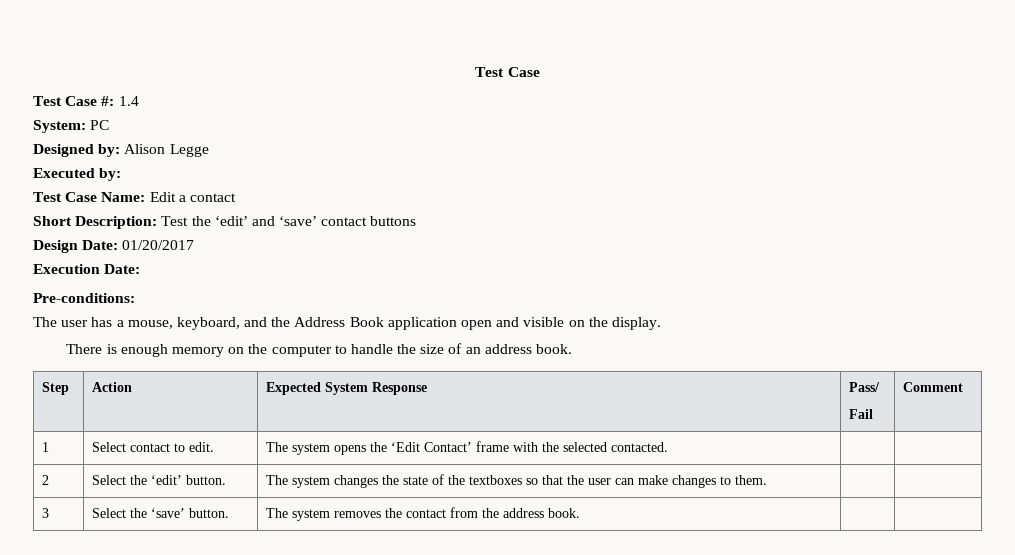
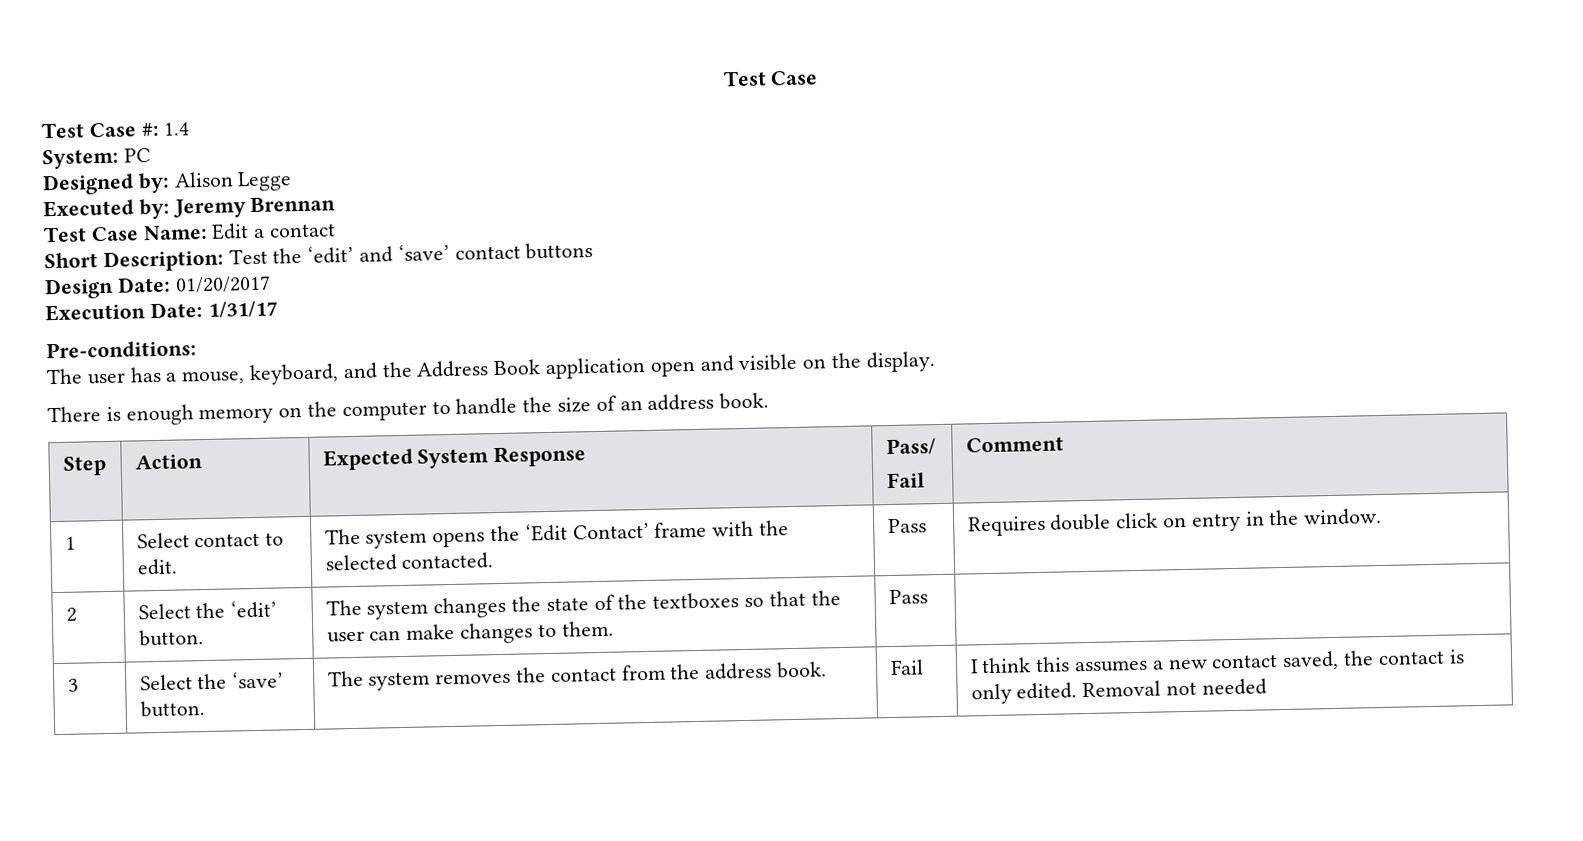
- Executed by:
+ Executed by: Jeremy Brennan
- Execution Date:
+ Execution Date: 1/31/17
- 1 | Select contact to edit. | The system opens the ‘Edit Contact’ frame with the selected contacted. | |
+ 1 | Select contact to edit. | The system opens the ‘Edit Contact’ frame with the selected contacted. | Pass | Requires double click on entry in the window.
- 2 | Select the ‘edit’ button. | The system changes the state of the textboxes so that the user can make changes to them. | |
+ 2 | Select the ‘edit’ button. | The system changes the state of the textboxes so that the user can make changes to them. | Pass |
- 3 | Select the ‘save’ button. | The system removes the contact from the address book. | |
+ 3 | Select the ‘save’ button. | The system removes the contact from the address book. | Fail | I think this assumes a new contact saved, the contact is only edited. Removal not needed

